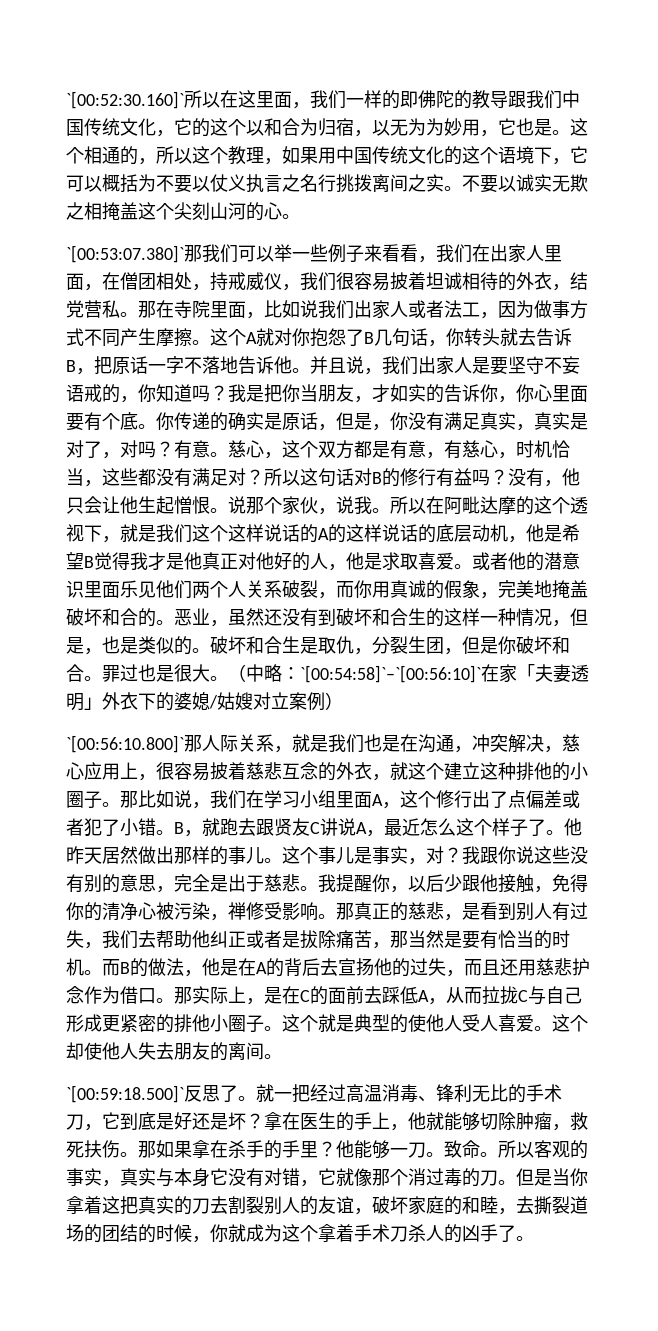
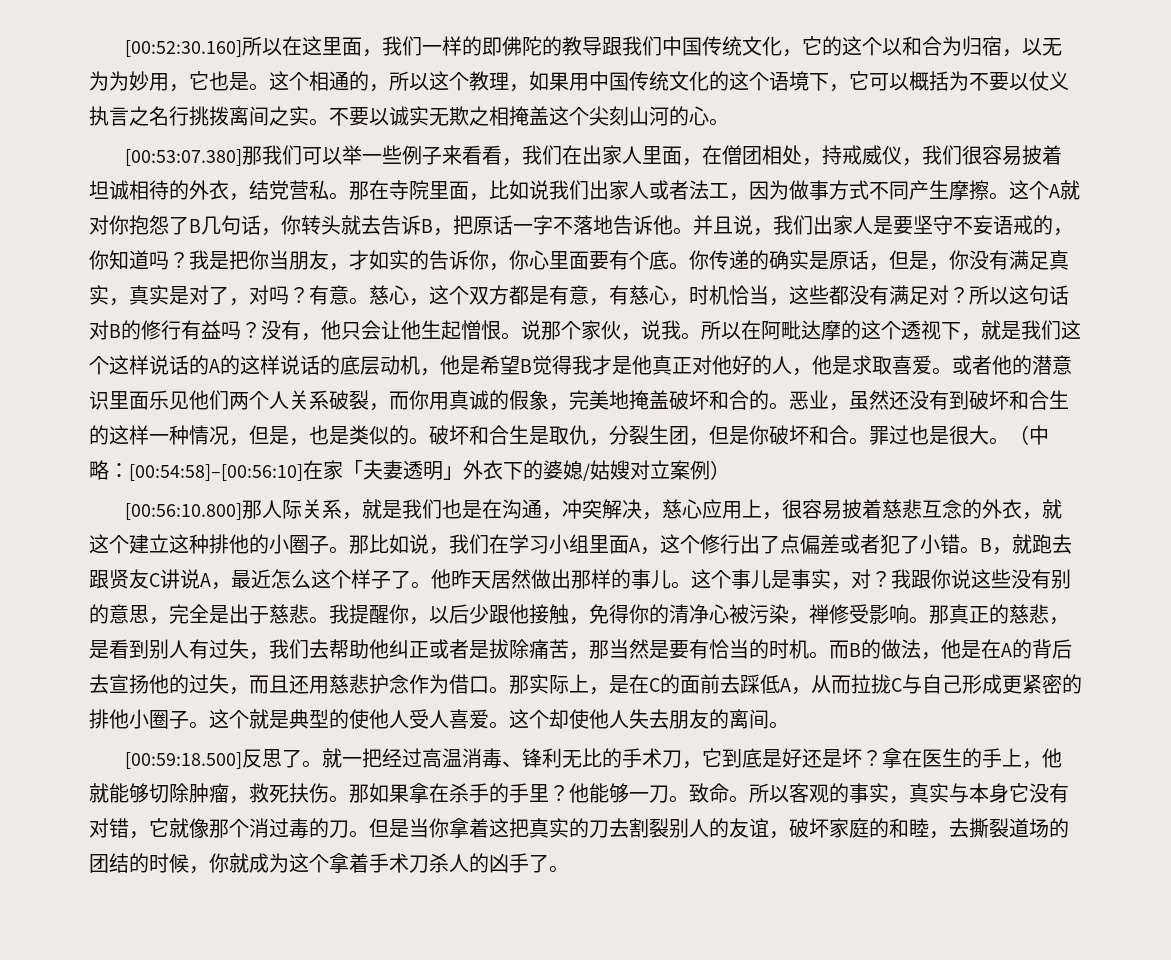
- `[00:52:30.160]`所以在这里面，我们一样的即佛陀的教导跟我们中国传统文化，它的这个以和合为归宿，以无为为妙用，它也是。
+ [00:52:30.160]所以在这里面，我们一样的即佛陀的教导跟我们中国传统文化，它的这个以和合为归宿，以无为为妙用，它也是。
- `[00:53:07.380]`那我们可以举一些例子来看看，我们在出家人里面，在僧团相处，持戒威仪，我们很容易披着坦诚相待的外衣，结党营私。
+ [00:53:07.380]那我们可以举一些例子来看看，我们在出家人里面，在僧团相处，持戒威仪，我们很容易披着坦诚相待的外衣，结党营私。
- （中略：`[00:54:58]`–`[00:56:10]`在家「夫妻透明」外衣下的婆媳/姑嫂对立案例）
+ （中略：[00:54:58]–[00:56:10]在家「夫妻透明」外衣下的婆媳/姑嫂对立案例）
- `[00:56:10.800]`那人际关系，就是我们也是在沟通，冲突解决，慈心应用上，很容易披着慈悲互念的外衣，就这个建立这种排他的小圈子。
+ [00:56:10.800]那人际关系，就是我们也是在沟通，冲突解决，慈心应用上，很容易披着慈悲互念的外衣，就这个建立这种排他的小圈子。
- `[00:59:18.500]`反思了。
+ [00:59:18.500]反思了。

